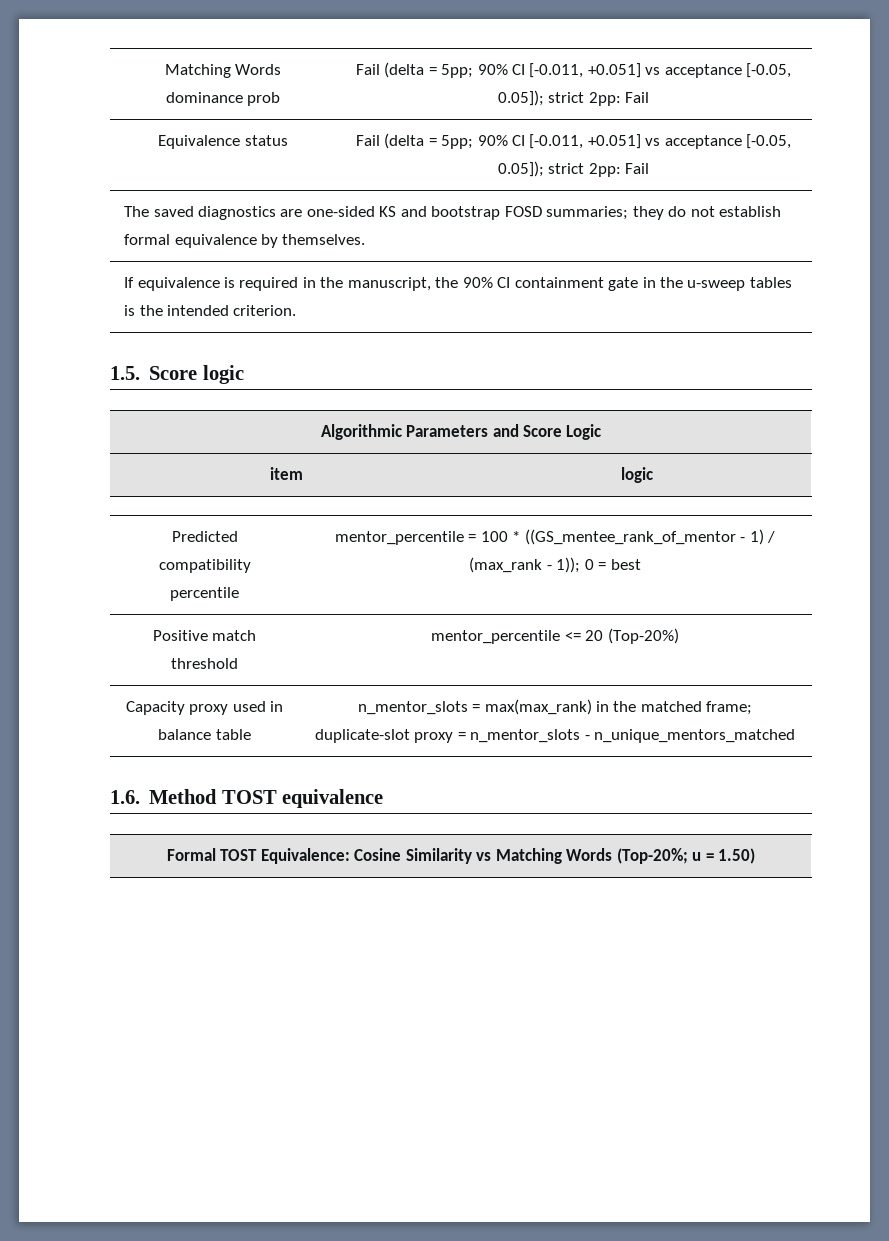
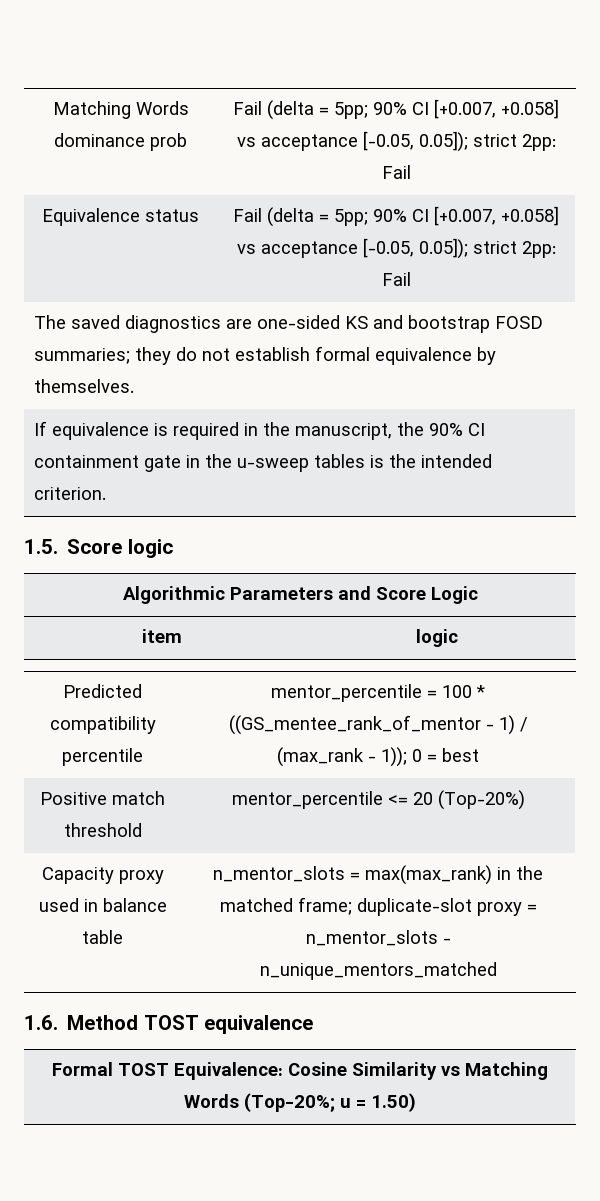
- Matching Words dominance prob | Fail (delta = 5pp; 90% CI [-0.011, +0.051] vs acceptance [-0.05, 0.05]); strict 2pp: Fail
+ Matching Words dominance prob | Fail (delta = 5pp; 90% CI [+0.007, +0.058] vs acceptance [-0.05, 0.05]); strict 2pp: Fail
- Equivalence status | Fail (delta = 5pp; 90% CI [-0.011, +0.051] vs acceptance [-0.05, 0.05]); strict 2pp: Fail
+ Equivalence status | Fail (delta = 5pp; 90% CI [+0.007, +0.058] vs acceptance [-0.05, 0.05]); strict 2pp: Fail

